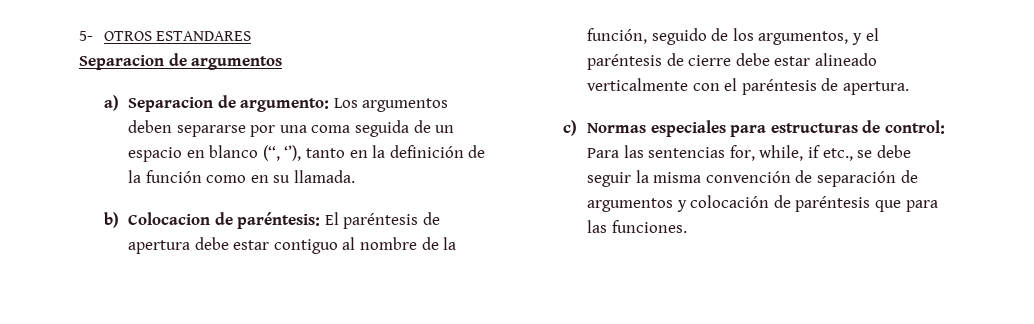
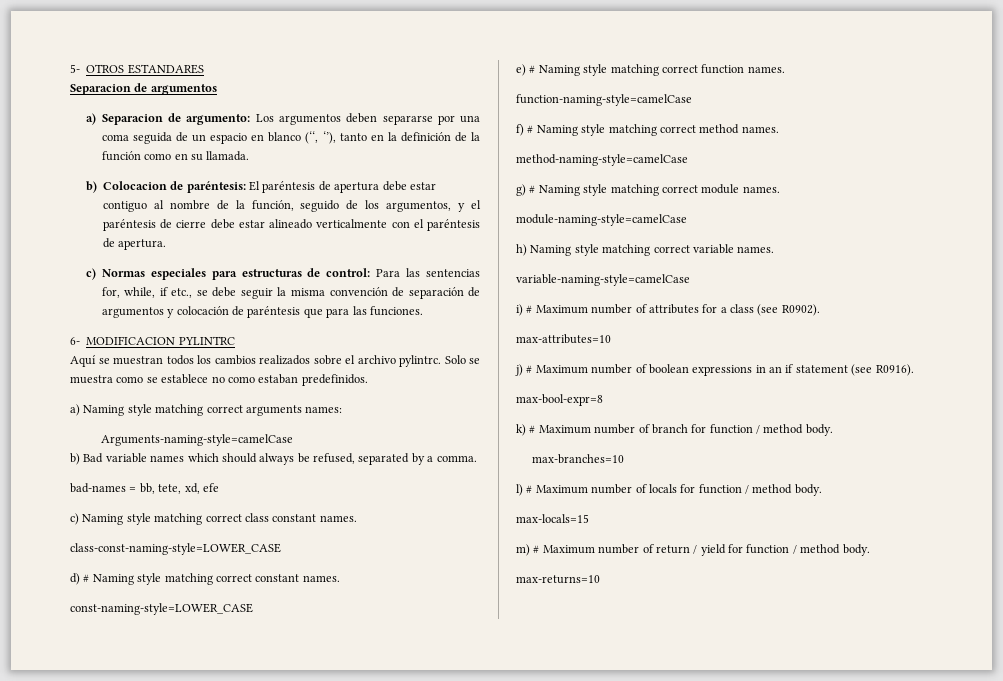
+ 6- MODIFICACION PYLINTRC
+ Aquí se muestran todos los cambios realizados sobre el archivo pylintrc. Solo se muestra como se establece no como estaban predefinidos.
+ a) Naming style matching correct arguments names:
+ Arguments-naming-style=camelCase
+ b) Bad variable names which should always be refused, separated by a comma.
+ bad-names = bb, tete, xd, efe
+ c) Naming style matching correct class constant names.
+ class-const-naming-style=LOWER_CASE
+ d) # Naming style matching correct constant names.
+ const-naming-style=LOWER_CASE
+ e) # Naming style matching correct function names.
+ function-naming-style=camelCase
+ f) # Naming style matching correct method names.
+ method-naming-style=camelCase
+ g) # Naming style matching correct module names.
+ module-naming-style=camelCase
+ h) Naming style matching correct variable names.
+ variable-naming-style=camelCase
+ i) # Maximum number of attributes for a class (see R0902).
+ max-attributes=10
+ j) # Maximum number of boolean expressions in an if statement (see R0916).
+ max-bool-expr=8
+ k) # Maximum number of branch for function / method body.
+ max-branches=10
+ l) # Maximum number of locals for function / method body.
+ max-locals=15
+ m) # Maximum number of return / yield for function / method body.
+ max-returns=10

